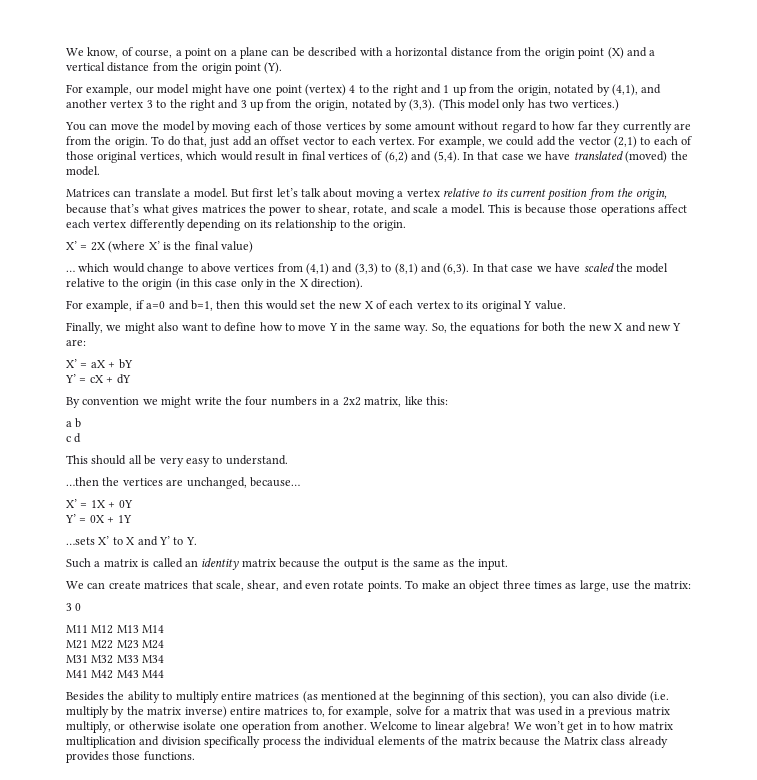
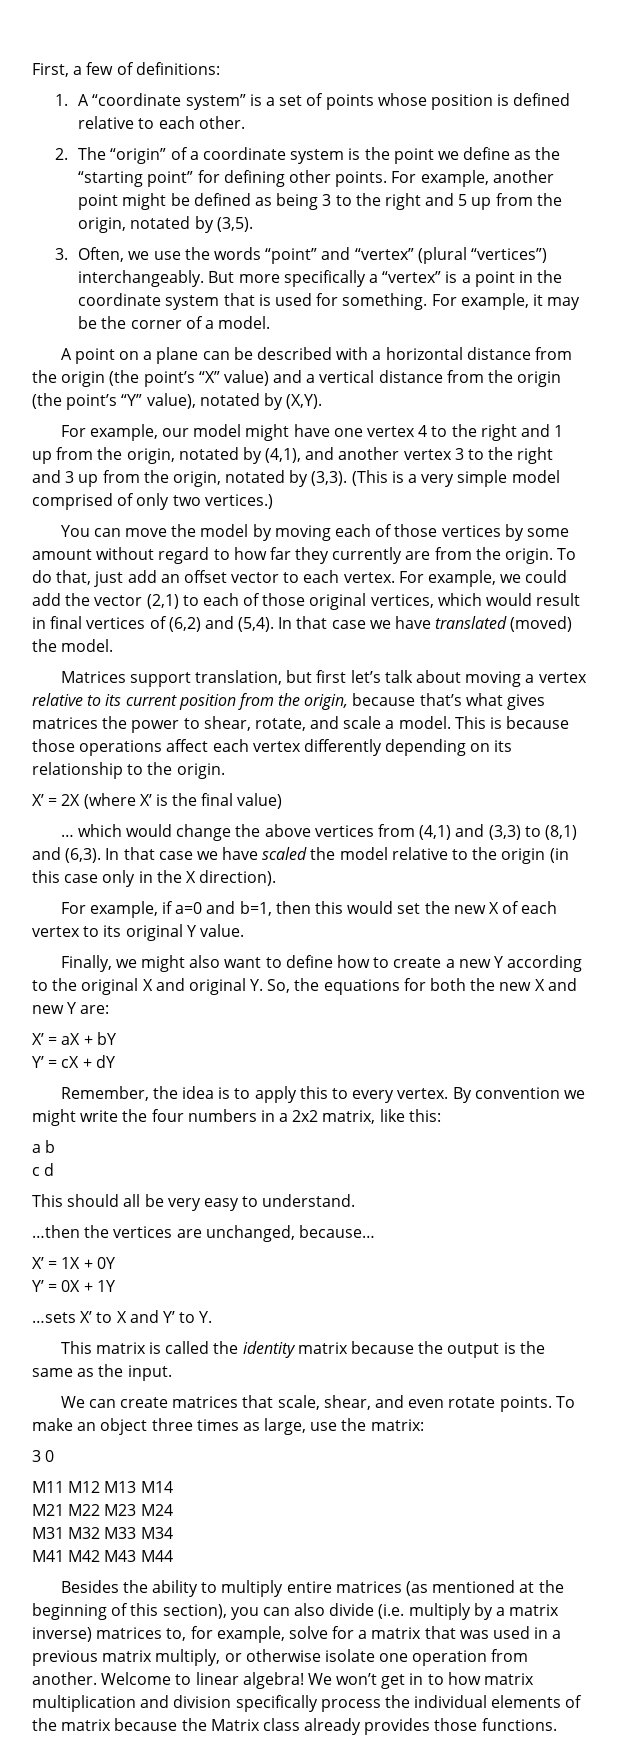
- We know, of course, a point on a plane can be described with a horizontal distance from the origin point (X) and a vertical distance from the origin point (Y).
+ First, a few of definitions:
+ 1. A “coordinate system” is a set of points whose position is defined relative to each other.
+ 2. The “origin” of a coordinate system is the point we define as the “starting point” for defining other points. For example, another point might be defined as being 3 to the right and 5 up from the origin, notated by (3,5).
+ 3. Often, we use the words “point” and “vertex” (plural “vertices”) interchangeably. But more specifically a “vertex” is a point in the coordinate system that is used for something. For example, it may be the corner of a model.
+ A point on a plane can be described with a horizontal distance from the origin (the point’s “X” value) and a vertical distance from the origin (the point’s “Y” value), notated by (X,Y).
- For example, our model might have one point (vertex) 4 to the right and 1 up from the origin, notated by (4,1), and another vertex 3 to the right and 3 up from the origin, notated by (3,3).
+ For example, our model might have one vertex 4 to the right and 1 up from the origin, notated by (4,1), and another vertex 3 to the right and 3 up from the origin, notated by (3,3).
- (This model only has two vertices.)
+ (This is a very simple model comprised of only two vertices.)
- Matrices can translate a model. But first let’s talk about moving a vertex relative to its current position from the origin, because that’s what gives matrices the power to shear, rotate, and scale a model.
+ Matrices support translation, but first let’s talk about moving a vertex relative to its current position from the origin, because that’s what gives matrices the power to shear, rotate, and scale a model.
- … which would change to above vertices from (4,1) and (3,3) to (8,1) and (6,3).
+ … which would change the above vertices from (4,1) and (3,3) to (8,1) and (6,3).
- Finally, we might also want to define how to move Y in the same way. So, the equations for both the new X and new Y are:
+ Finally, we might also want to define how to create a new Y according to the original X and original Y. So, the equations for both the new X and new Y are:
+ Remember, the idea is to apply this to every vertex.
- Such a matrix is called an identity matrix because the output is the same as the input.
+ This matrix is called the identity matrix because the output is the same as the input.
- Besides the ability to multiply entire matrices (as mentioned at the beginning of this section), you can also divide (i.e. multiply by the matrix inverse) entire matrices to, for example, solve for a matrix that was used in a previous matrix multiply, or otherwise isolate one operation from another.
+ Besides the ability to multiply entire matrices (as mentioned at the beginning of this section), you can also divide (i.e. multiply by a matrix inverse) matrices to, for example, solve for a matrix that was used in a previous matrix multiply, or otherwise isolate one operation from another.

